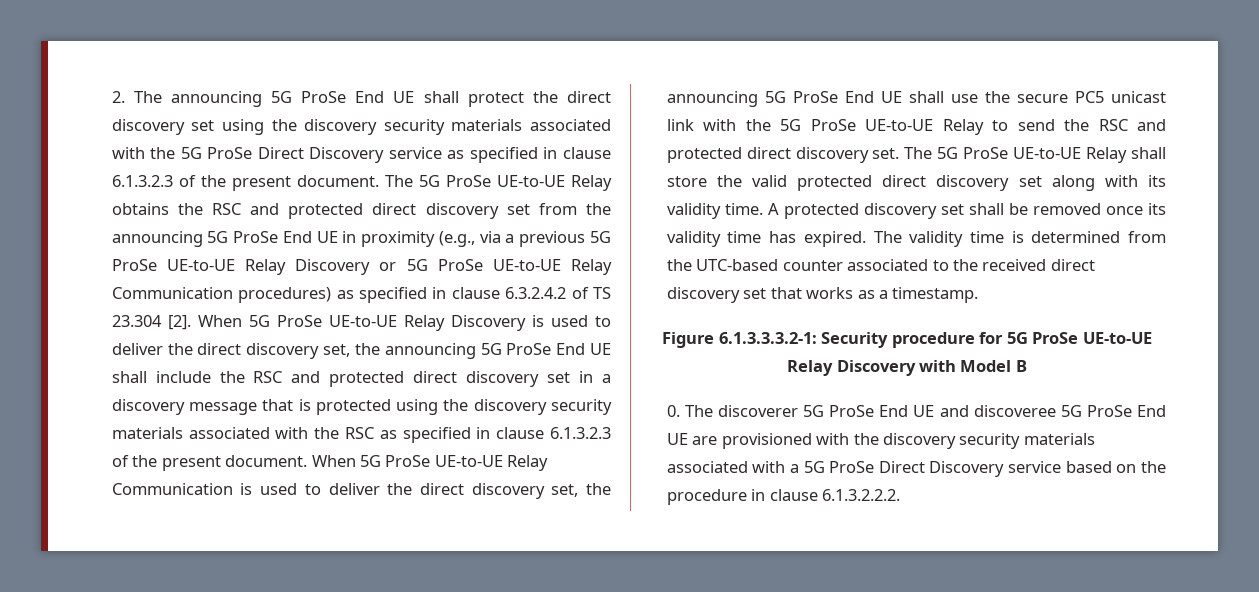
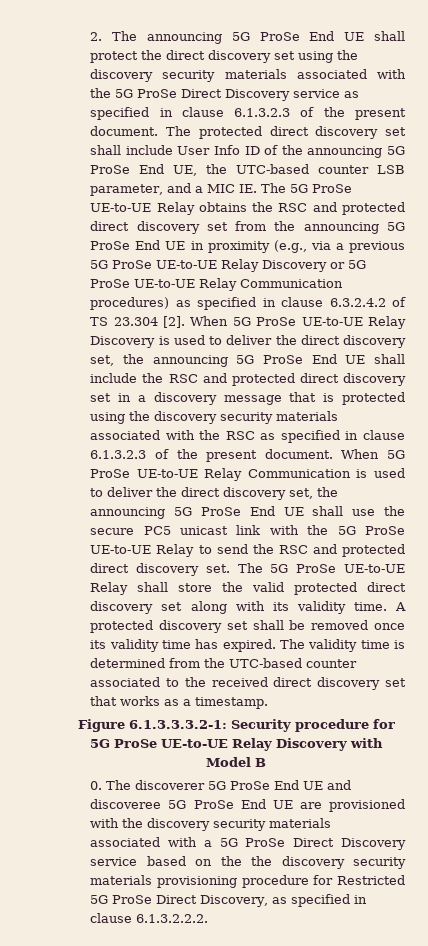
- The 5G ProSe UE-to-UE Relay obtains the RSC and protected direct discovery set from the announcing 5G ProSe End UE in proximity (e.g., via a previous 5G ProSe UE-to-UE Relay Discovery or 5G ProSe UE-to-UE Relay Communication procedures) as specified in clause 6.3.2.4.2 of TS 23.304 [2].
+ The protected direct discovery set shall include User Info ID of the announcing 5G ProSe End UE, the UTC-based counter LSB parameter, and a MIC IE. The 5G ProSe UE-to-UE Relay obtains the RSC and protected direct discovery set from the announcing 5G ProSe End UE in proximity (e.g., via a previous 5G ProSe UE-to-UE Relay Discovery or 5G ProSe UE-to-UE Relay Communication procedures) as specified in clause 6.3.2.4.2 of TS 23.304 [2].
- 0. The discoverer 5G ProSe End UE and discoveree 5G ProSe End UE are provisioned with the discovery security materials associated with a 5G ProSe Direct Discovery service based on the procedure in clause 6.1.3.2.2.2.
+ 0. The discoverer 5G ProSe End UE and discoveree 5G ProSe End UE are provisioned with the discovery security materials associated with a 5G ProSe Direct Discovery service based on the the discovery security materials provisioning procedure for Restricted 5G ProSe Direct Discovery, as specified in clause 6.1.3.2.2.2.

